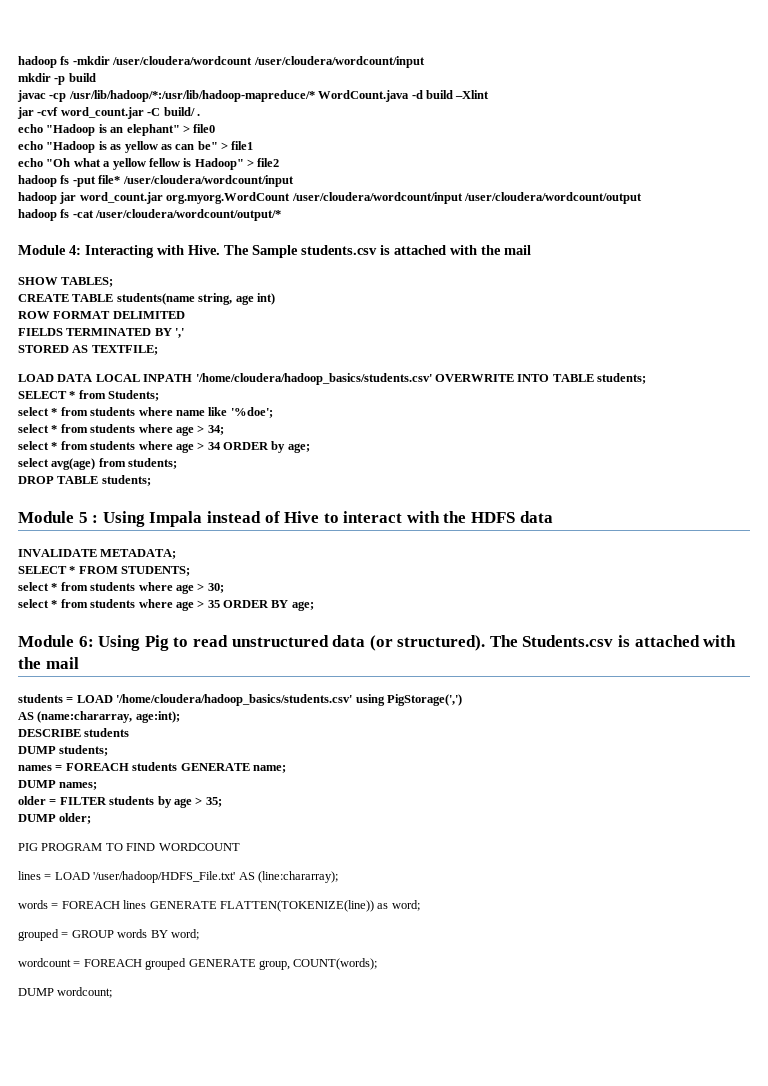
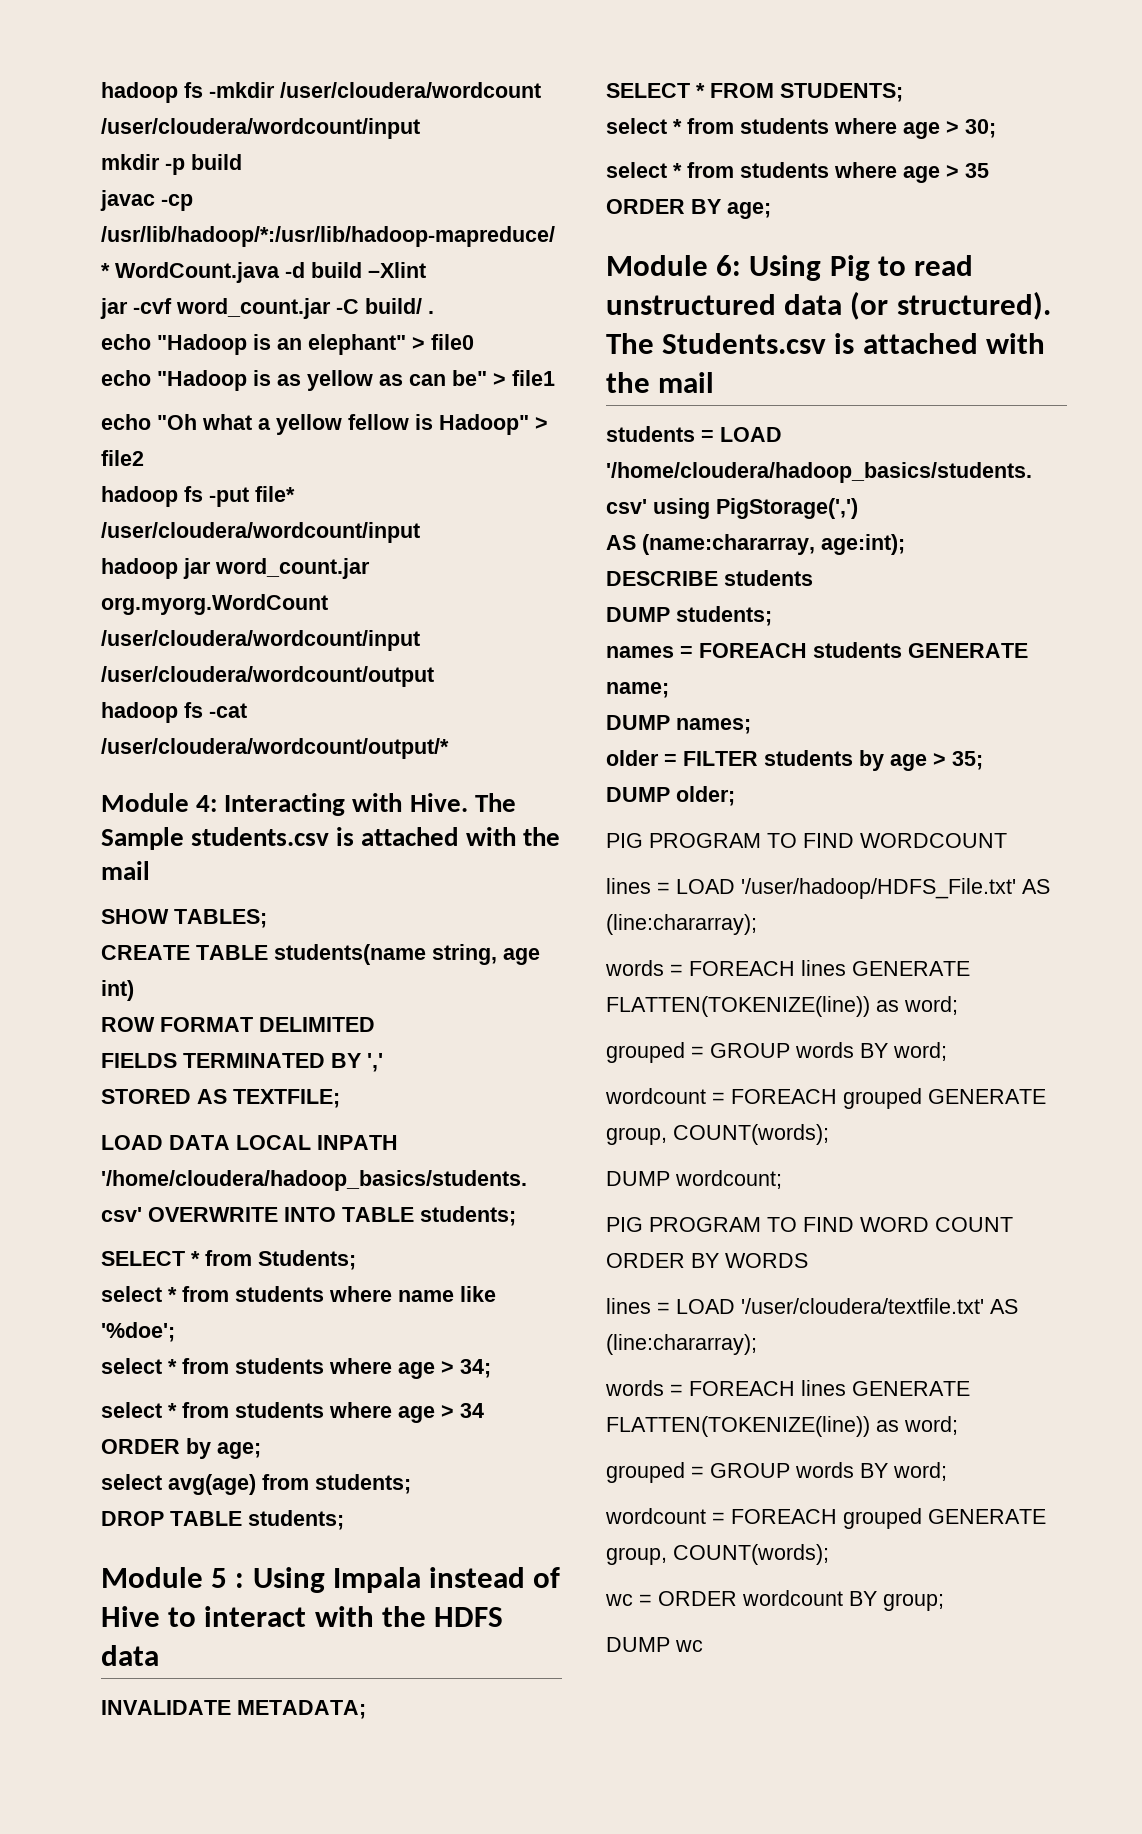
+ PIG PROGRAM TO FIND WORD COUNT ORDER BY WORDS
+ lines = LOAD '/user/cloudera/textfile.txt' AS (line:chararray);
+ words = FOREACH lines GENERATE FLATTEN(TOKENIZE(line)) as word;
+ grouped = GROUP words BY word;
+ wordcount = FOREACH grouped GENERATE group, COUNT(words);
+ wc = ORDER wordcount BY group;
+ DUMP wc

